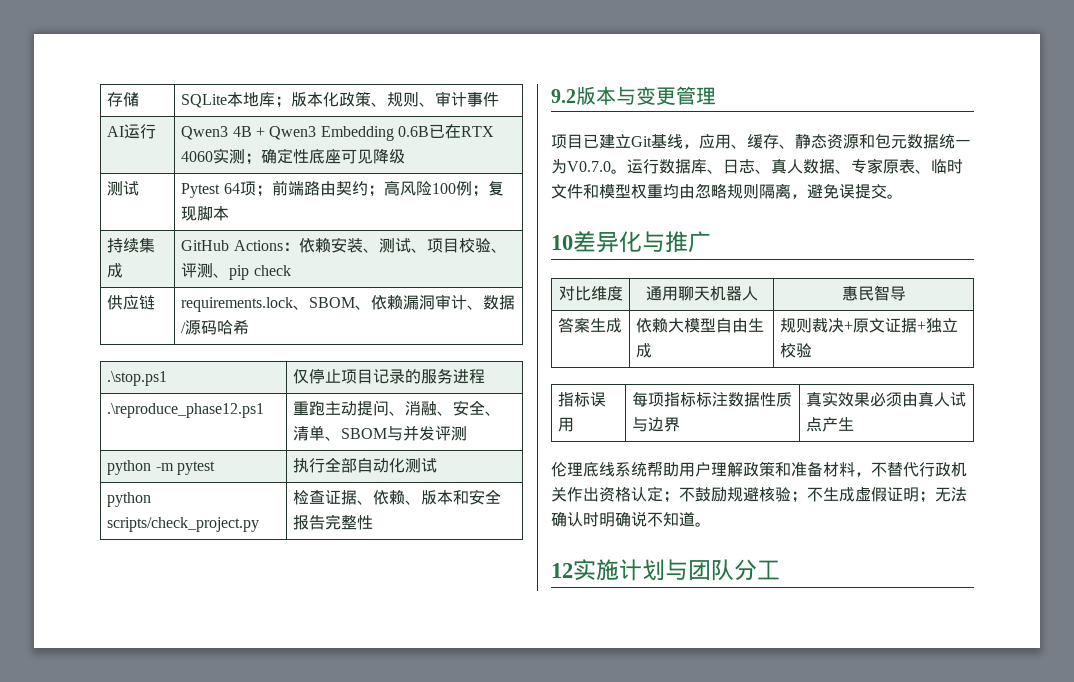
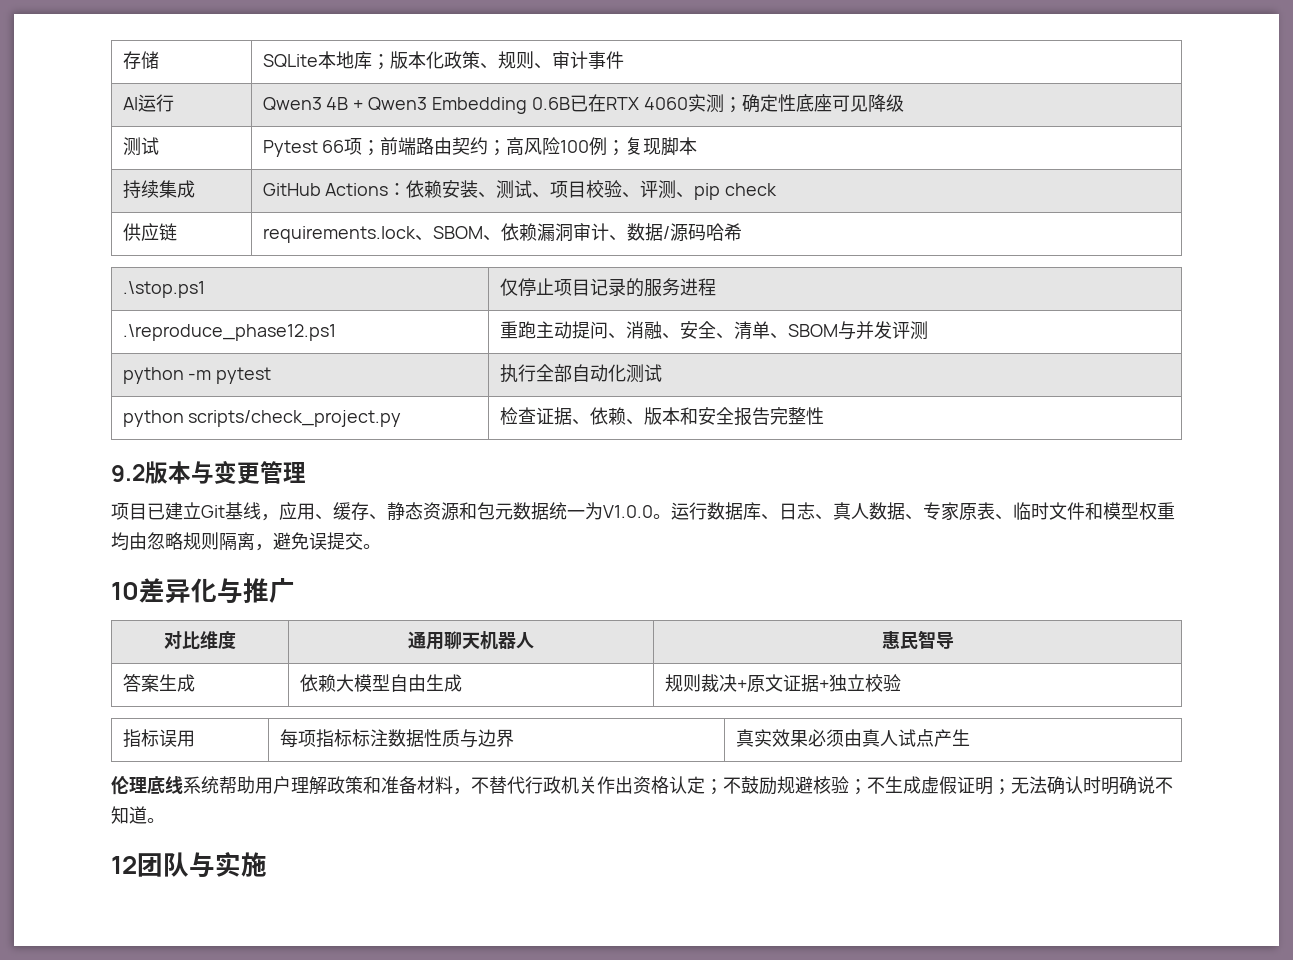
- 测试 | Pytest 64项；前端路由契约；高风险100例；复现脚本
+ 测试 | Pytest 66项；前端路由契约；高风险100例；复现脚本
- 项目已建立Git基线，应用、缓存、静态资源和包元数据统一为V0.7.0。
+ 项目已建立Git基线，应用、缓存、静态资源和包元数据统一为V1.0.0。
- 12实施计划与团队分工
+ 12团队与实施

